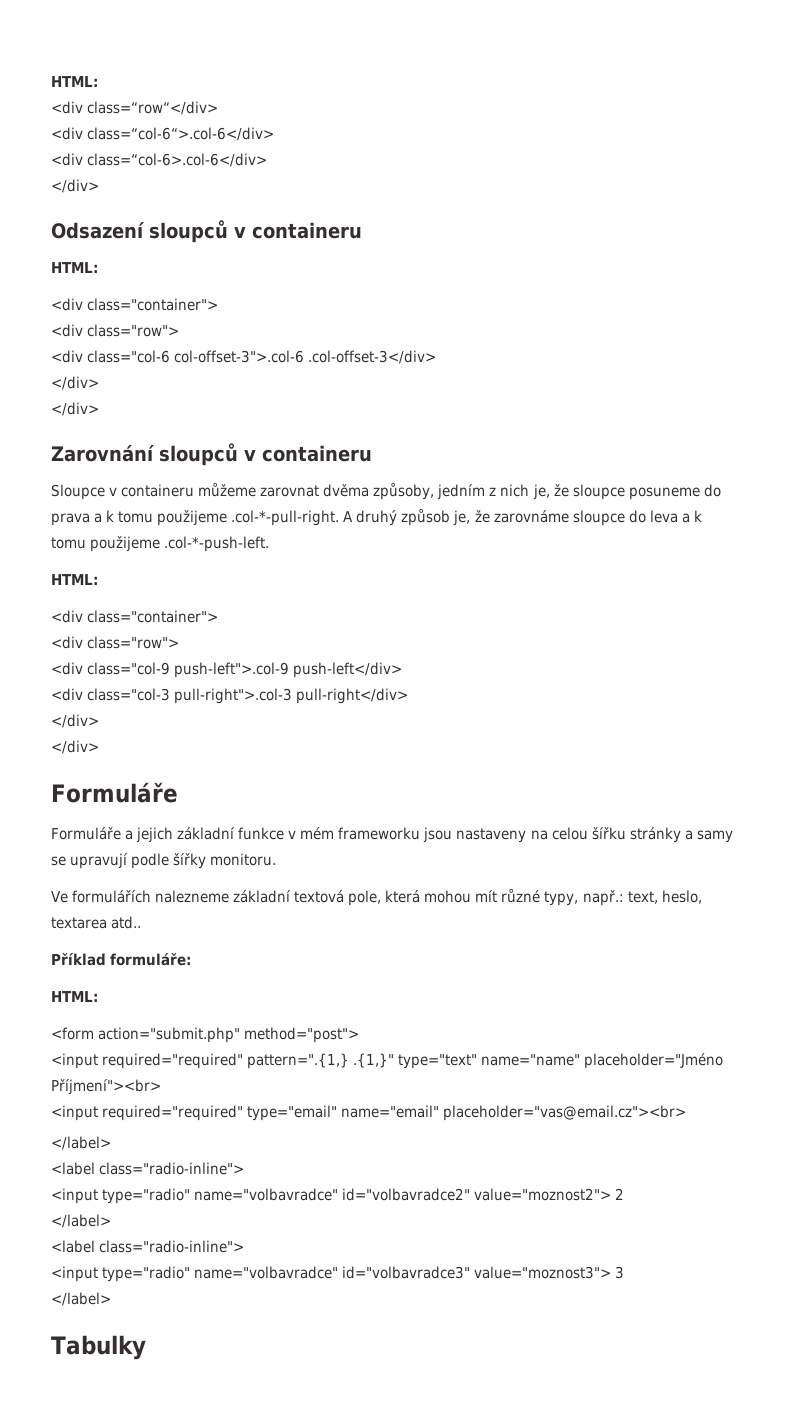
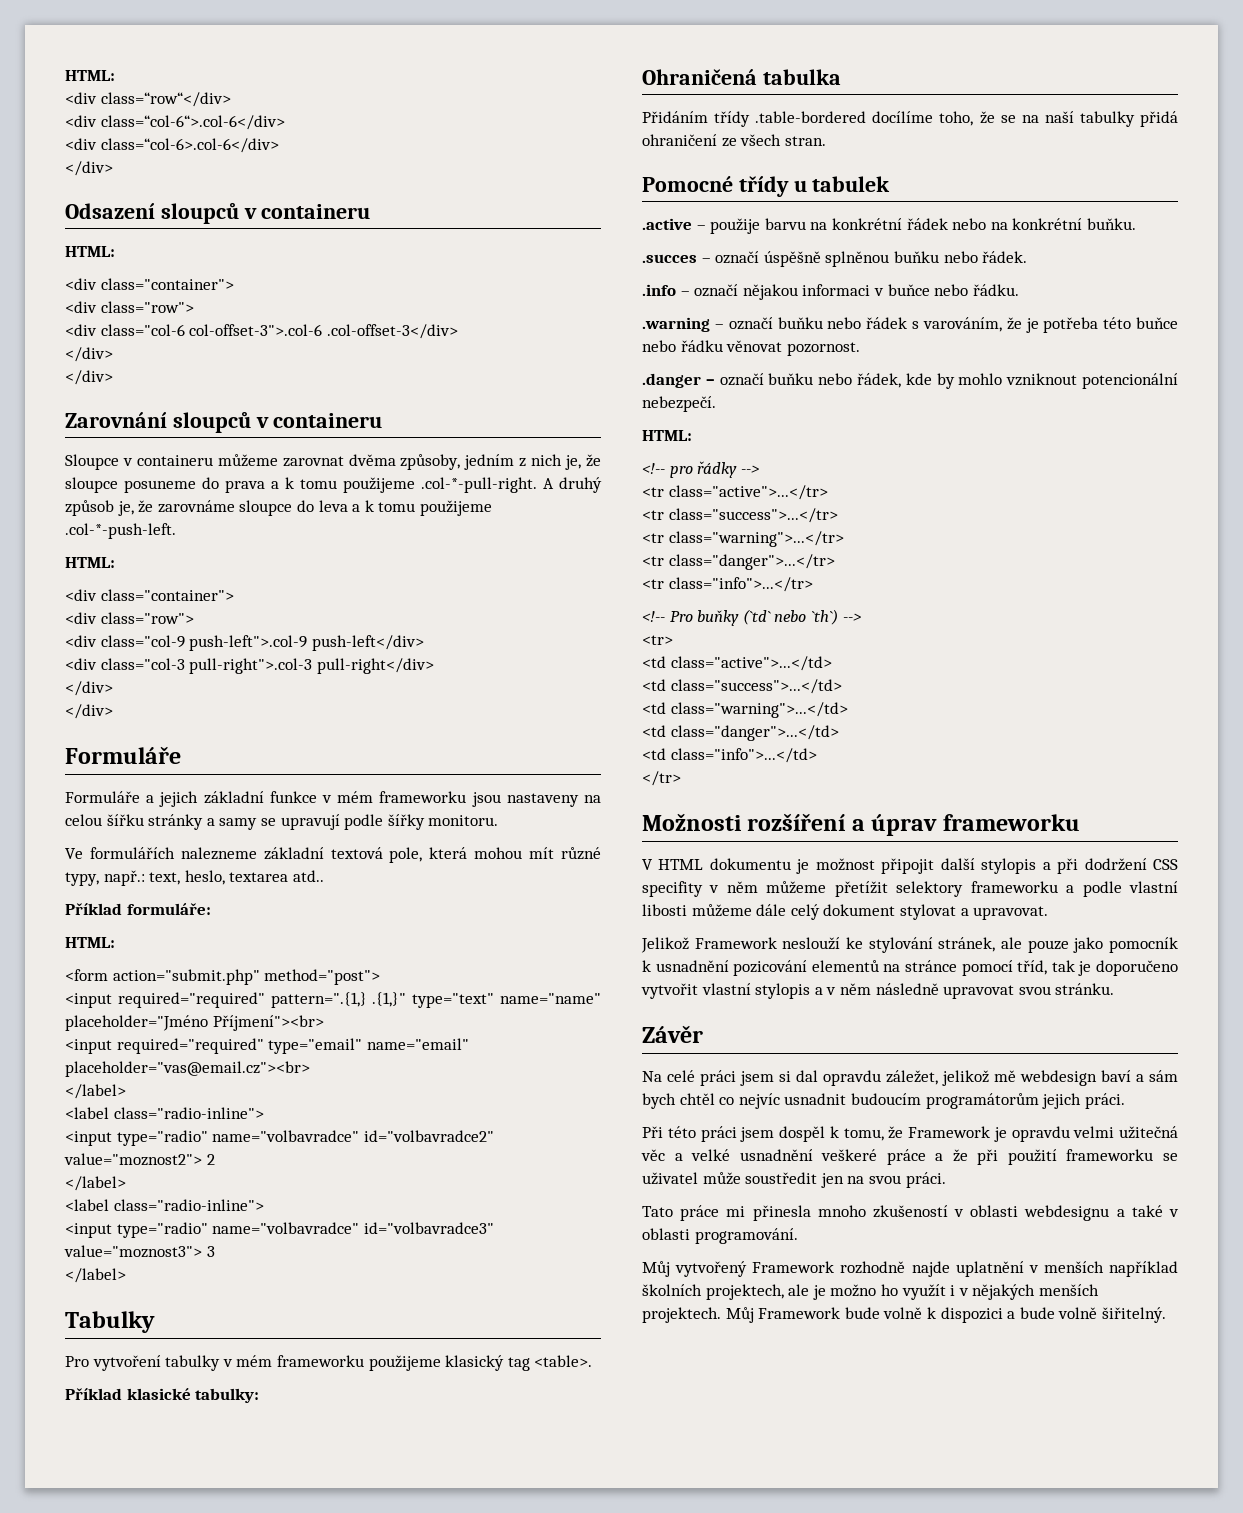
+ Pro vytvoření tabulky v mém frameworku použijeme klasický tag <table>.
+ Příklad klasické tabulky:
+ Ohraničená tabulka
+ Přidáním třídy .table-bordered docílíme toho, že se na naší tabulky přidá ohraničení ze všech stran.
+ Pomocné třídy u tabulek
+ .active – použije barvu na konkrétní řádek nebo na konkrétní buňku.
+ .succes – označí úspěšně splněnou buňku nebo řádek.
+ .info – označí nějakou informaci v buňce nebo řádku.
+ .warning – označí buňku nebo řádek s varováním, že je potřeba této buňce nebo řádku věnovat pozornost.
+ .danger – označí buňku nebo řádek, kde by mohlo vzniknout potencionální nebezpečí.
+ HTML:
+ <!-- pro řádky -->
+ <tr class="active">...</tr>
+ <tr class="success">...</tr>
+ <tr class="warning">...</tr>
+ <tr class="danger">...</tr>
+ <tr class="info">...</tr>
+ <!-- Pro buňky (`td` nebo `th`) -->
+ <tr>
+ <td class="active">...</td>
+ <td class="success">...</td>
+ <td class="warning">...</td>
+ <td class="danger">...</td>
+ <td class="info">...</td>
+ </tr>
+ Možnosti rozšíření a úprav frameworku
+ V HTML dokumentu je možnost připojit další stylopis a při dodržení CSS specifity v něm můžeme přetížit selektory frameworku a podle vlastní libosti můžeme dále celý dokument stylovat a upravovat.
+ Jelikož Framework neslouží ke stylování stránek, ale pouze jako pomocník k usnadnění pozicování elementů na stránce pomocí tříd, tak je doporučeno vytvořit vlastní stylopis a v něm následně upravovat svou stránku.
+ Závěr
+ Na celé práci jsem si dal opravdu záležet, jelikož mě webdesign baví a sám bych chtěl co nejvíc usnadnit budoucím programátorům jejich práci.
+ Při této práci jsem dospěl k tomu, že Framework je opravdu velmi užitečná věc a velké usnadnění veškeré práce a že při použití frameworku se uživatel může soustředit jen na svou práci.
+ Tato práce mi přinesla mnoho zkušeností v oblasti webdesignu a také v oblasti programování.
+ Můj vytvořený Framework rozhodně najde uplatnění v menších například školních projektech, ale je možno ho využít i v nějakých menších projektech. Můj Framework bude volně k dispozici a bude volně šiřitelný.

